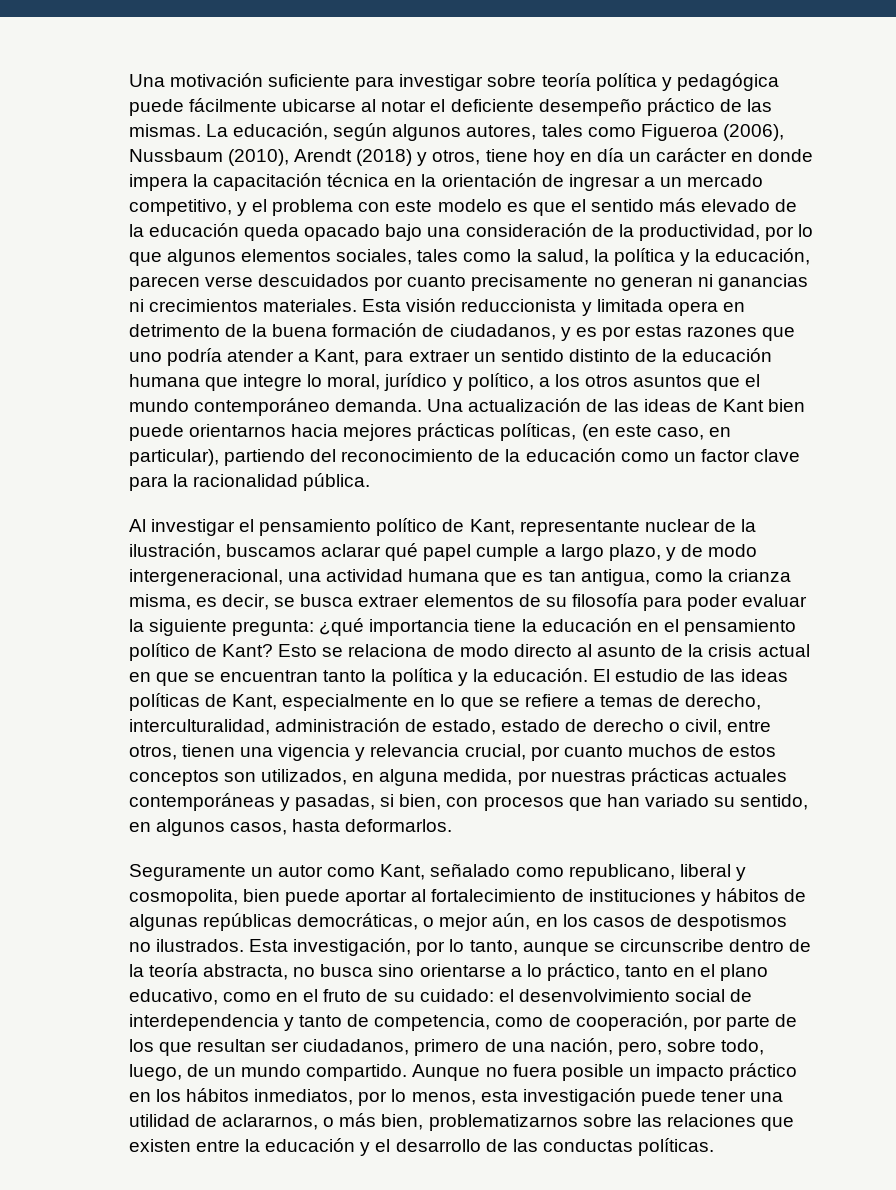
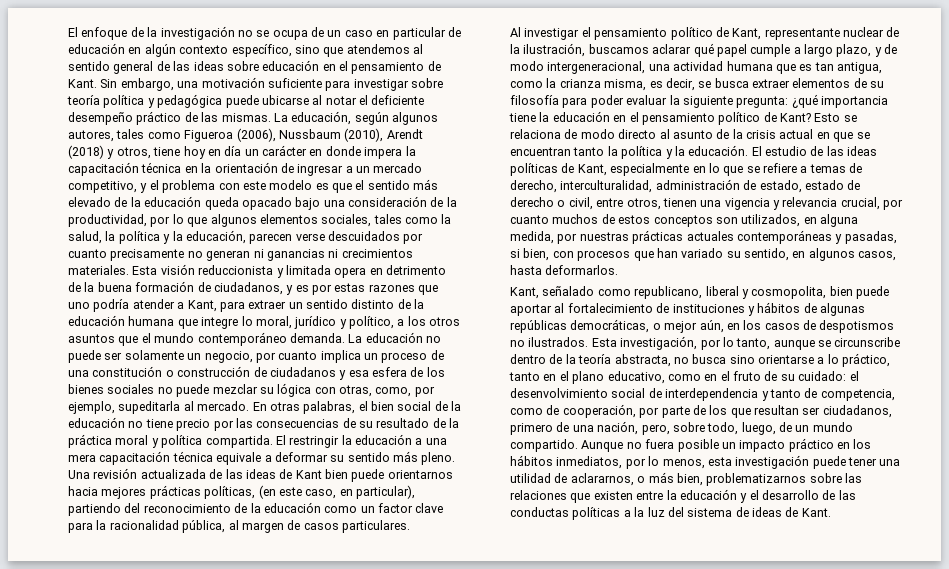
- Una motivación suficiente para investigar sobre teoría política y pedagógica puede fácilmente ubicarse al notar el deficiente desempeño práctico de las mismas.
+ El enfoque de la investigación no se ocupa de un caso en particular de educación en algún contexto específico, sino que atendemos al sentido general de las ideas sobre educación en el pensamiento de Kant. Sin embargo, una motivación suficiente para investigar sobre teoría política y pedagógica puede ubicarse al notar el deficiente desempeño práctico de las mismas.
- Una actualización de las ideas de Kant bien puede orientarnos hacia mejores prácticas políticas, (en este caso, en particular), partiendo del reconocimiento de la educación como un factor clave para la racionalidad pública.
+ La educación no puede ser solamente un negocio, por cuanto implica un proceso de una constitución o construcción de ciudadanos y esa esfera de los bienes sociales no puede mezclar su lógica con otras, como, por ejemplo, supeditarla al mercado. En otras palabras, el bien social de la educación no tiene precio por las consecuencias de su resultado de la práctica moral y política compartida. El restringir la educación a una mera capacitación técnica equivale a deformar su sentido más pleno. Una revisión actualizada de las ideas de Kant bien puede orientarnos hacia mejores prácticas políticas, (en este caso, en particular), partiendo del reconocimiento de la educación como un factor clave para la racionalidad pública, al margen de casos particulares.
- Seguramente un autor como Kant, señalado como republicano, liberal y cosmopolita, bien puede aportar al fortalecimiento de instituciones y hábitos de algunas repúblicas democráticas, o mejor aún, en los casos de despotismos no ilustrados.
+ Kant, señalado como republicano, liberal y cosmopolita, bien puede aportar al fortalecimiento de instituciones y hábitos de algunas repúblicas democráticas, o mejor aún, en los casos de despotismos no ilustrados.
- Aunque no fuera posible un impacto práctico en los hábitos inmediatos, por lo menos, esta investigación puede tener una utilidad de aclararnos, o más bien, problematizarnos sobre las relaciones que existen entre la educación y el desarrollo de las conductas políticas.
+ Aunque no fuera posible un impacto práctico en los hábitos inmediatos, por lo menos, esta investigación puede tener una utilidad de aclararnos, o más bien, problematizarnos sobre las relaciones que existen entre la educación y el desarrollo de las conductas políticas a la luz del sistema de ideas de Kant.

